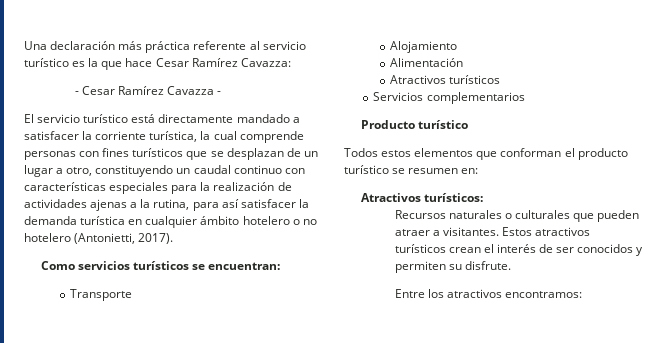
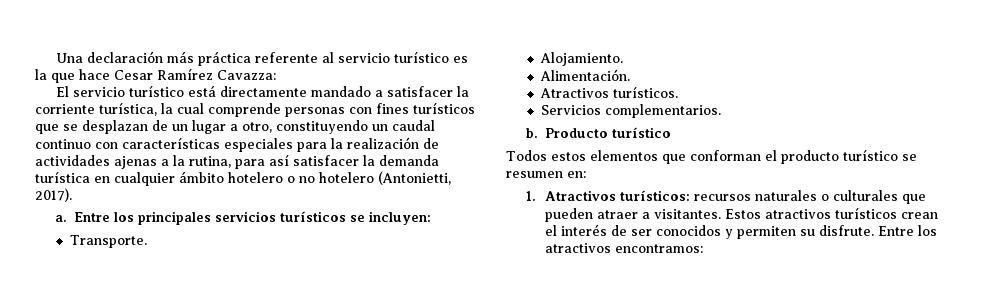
- - Cesar Ramírez Cavazza -
- Como servicios turísticos se encuentran:
- Transporte
- Alojamiento
- Alimentación
- Atractivos turísticos
+ a. Entre los principales servicios turísticos se incluyen:
+ Transporte.
+ Alojamiento.
+ Alimentación.
+ Atractivos turísticos.
- Servicios complementarios
- Producto turístico
+ Servicios complementarios.
+ b. Producto turístico
- Atractivos turísticos:
- Recursos naturales o culturales que pueden atraer a visitantes.
+ 1. Atractivos turísticos: recursos naturales o culturales que pueden atraer a visitantes.
- Estos atractivos turísticos crean el interés de ser conocidos y permiten su disfrute.
- Entre los atractivos encontramos:
+ Estos atractivos turísticos crean el interés de ser conocidos y permiten su disfrute. Entre los atractivos encontramos:

